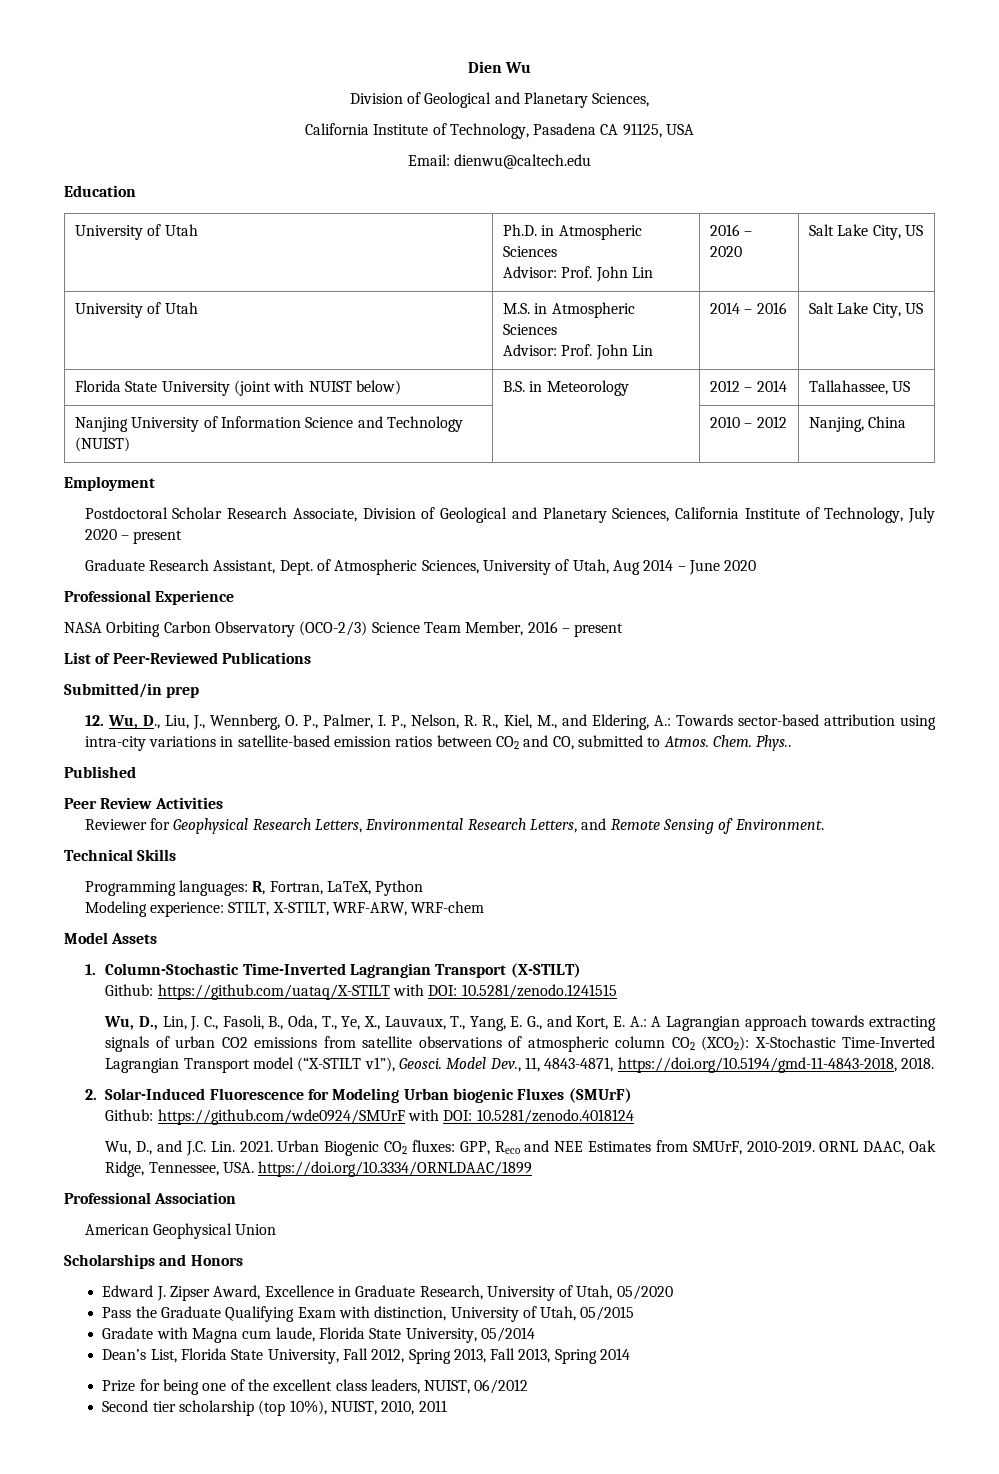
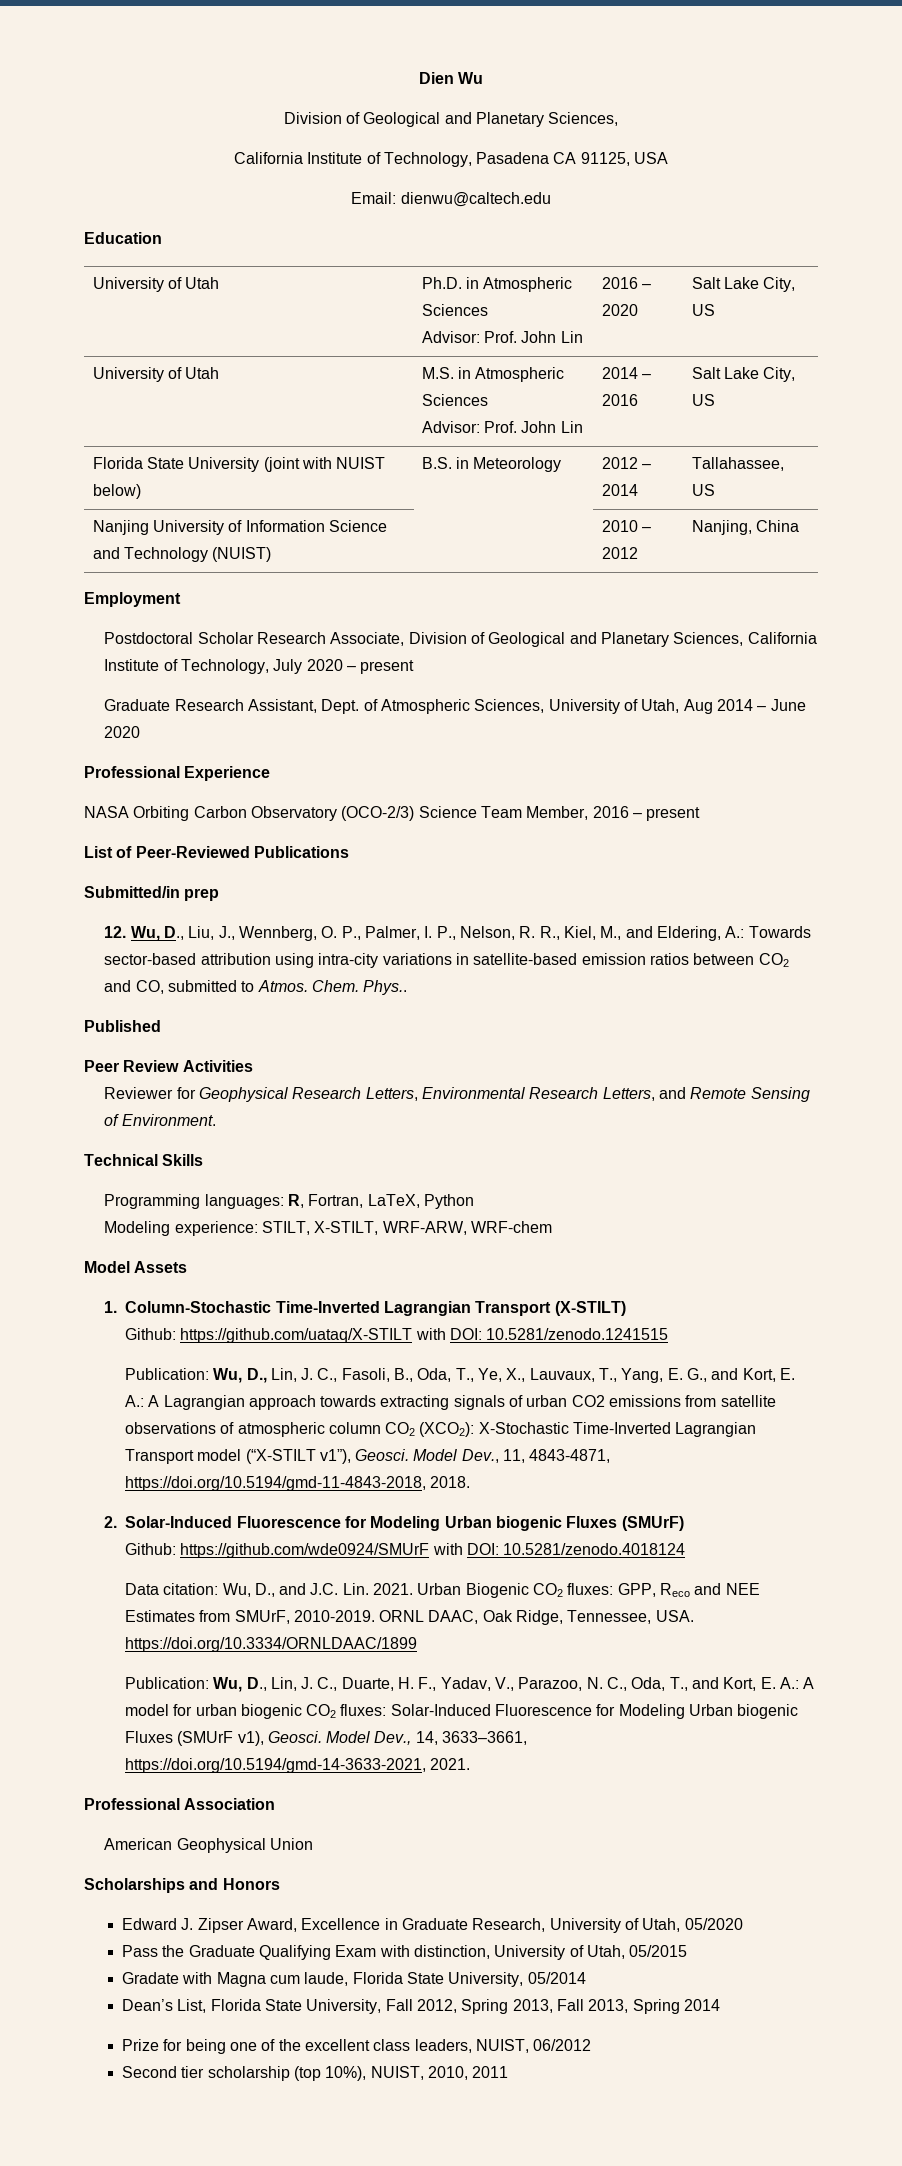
- Wu, D., Lin, J. C., Fasoli, B., Oda, T., Ye, X., Lauvaux, T., Yang, E. G., and Kort, E. A.: A Lagrangian approach towards extracting signals of urban CO2 emissions from satellite observations of atmospheric column CO2 (XCO2): X-Stochastic Time-Inverted Lagrangian Transport model (“X-STILT v1”), Geosci.
+ Publication: Wu, D., Lin, J. C., Fasoli, B., Oda, T., Ye, X., Lauvaux, T., Yang, E. G., and Kort, E. A.: A Lagrangian approach towards extracting signals of urban CO2 emissions from satellite observations of atmospheric column CO2 (XCO2): X-Stochastic Time-Inverted Lagrangian Transport model (“X-STILT v1”), Geosci.
- Wu, D., and J.C. Lin. 2021.
+ Data citation: Wu, D., and J.C. Lin. 2021.
+ Publication: Wu, D., Lin, J. C., Duarte, H. F., Yadav, V., Parazoo, N. C., Oda, T., and Kort, E. A.: A model for urban biogenic CO2 fluxes: Solar-Induced Fluorescence for Modeling Urban biogenic Fluxes (SMUrF v1), Geosci. Model Dev., 14, 3633–3661, https://doi.org/10.5194/gmd-14-3633-2021, 2021.

